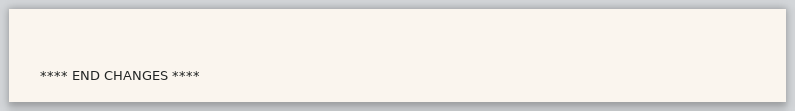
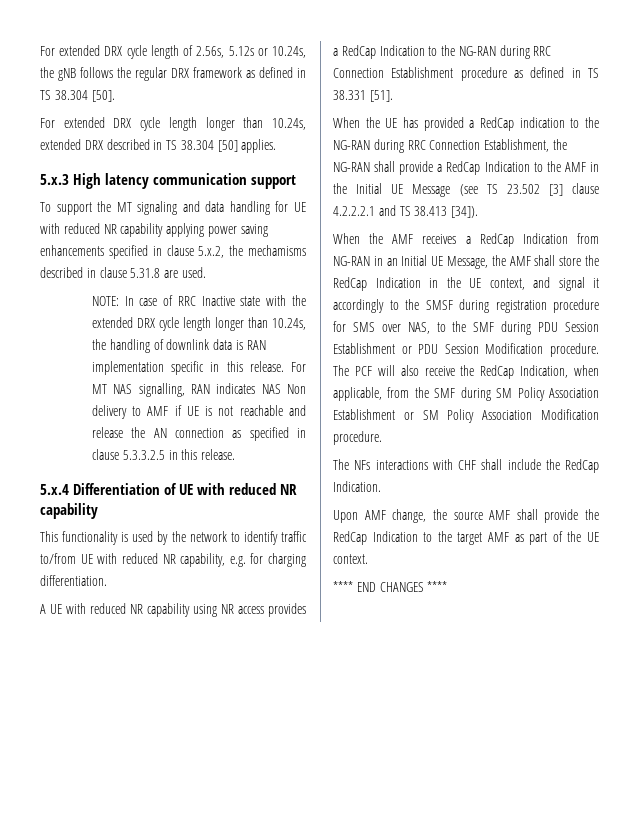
+ For extended DRX cycle length of 2.56s, 5.12s or 10.24s, the gNB follows the regular DRX framework as defined in TS 38.304 [50].
+ For extended DRX cycle length longer than 10.24s, extended DRX described in TS 38.304 [50] applies.
+ 5.x.3 High latency communication support
+ To support the MT signaling and data handling for UE with reduced NR capability applying power saving enhancements specified in clause 5.x.2, the mechamisms described in clause 5.31.8 are used.
+ NOTE: In case of RRC Inactive state with the extended DRX cycle length longer than 10.24s, the handling of downlink data is RAN implementation specific in this release. For MT NAS signalling, RAN indicates NAS Non delivery to AMF if UE is not reachable and release the AN connection as specified in clause 5.3.3.2.5 in this release.
+ 5.x.4 Differentiation of UE with reduced NR capability
+ This functionality is used by the network to identify traffic to/from UE with reduced NR capability, e.g. for charging differentiation.
+ A UE with reduced NR capability using NR access provides a RedCap Indication to the NG-RAN during RRC Connection Establishment procedure as defined in TS 38.331 [51].
+ When the UE has provided a RedCap indication to the NG-RAN during RRC Connection Establishment, the NG-RAN shall provide a RedCap Indication to the AMF in the Initial UE Message (see TS 23.502 [3] clause 4.2.2.2.1 and TS 38.413 [34]).
+ When the AMF receives a RedCap Indication from NG-RAN in an Initial UE Message, the AMF shall store the RedCap Indication in the UE context, and signal it accordingly to the SMSF during registration procedure for SMS over NAS, to the SMF during PDU Session Establishment or PDU Session Modification procedure. The PCF will also receive the RedCap Indication, when applicable, from the SMF during SM Policy Association Establishment or SM Policy Association Modification procedure.
+ The NFs interactions with CHF shall include the RedCap Indication.
+ Upon AMF change, the source AMF shall provide the RedCap Indication to the target AMF as part of the UE context.

